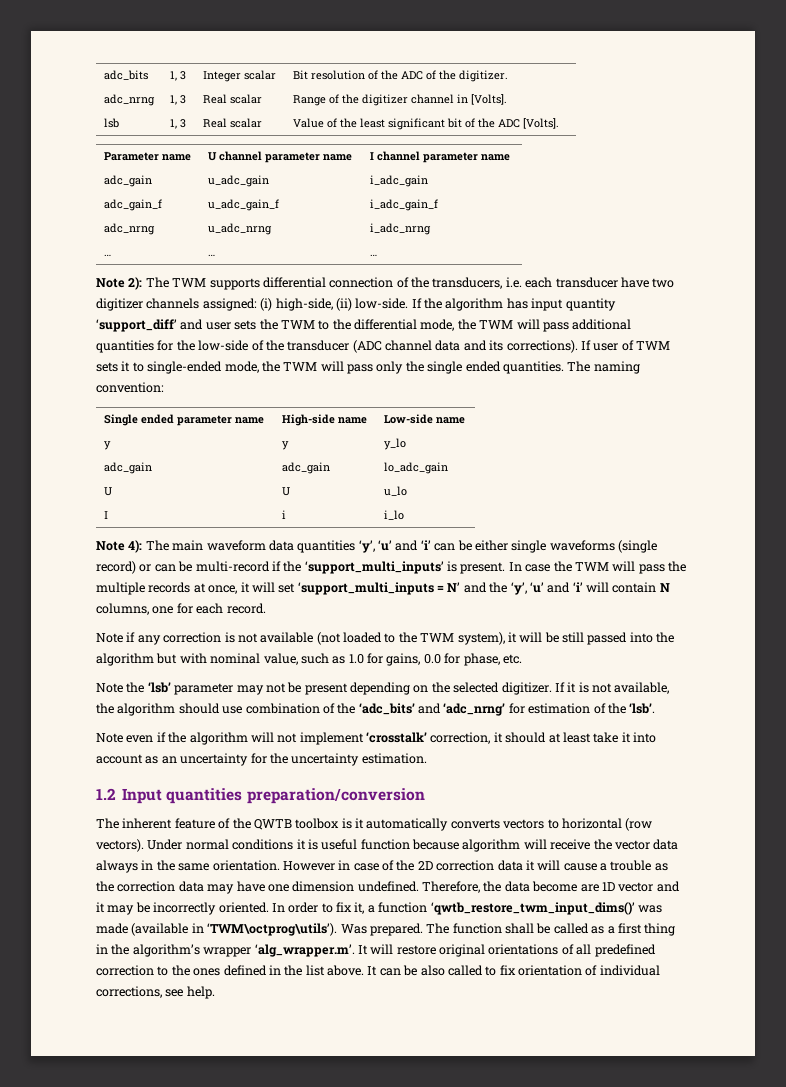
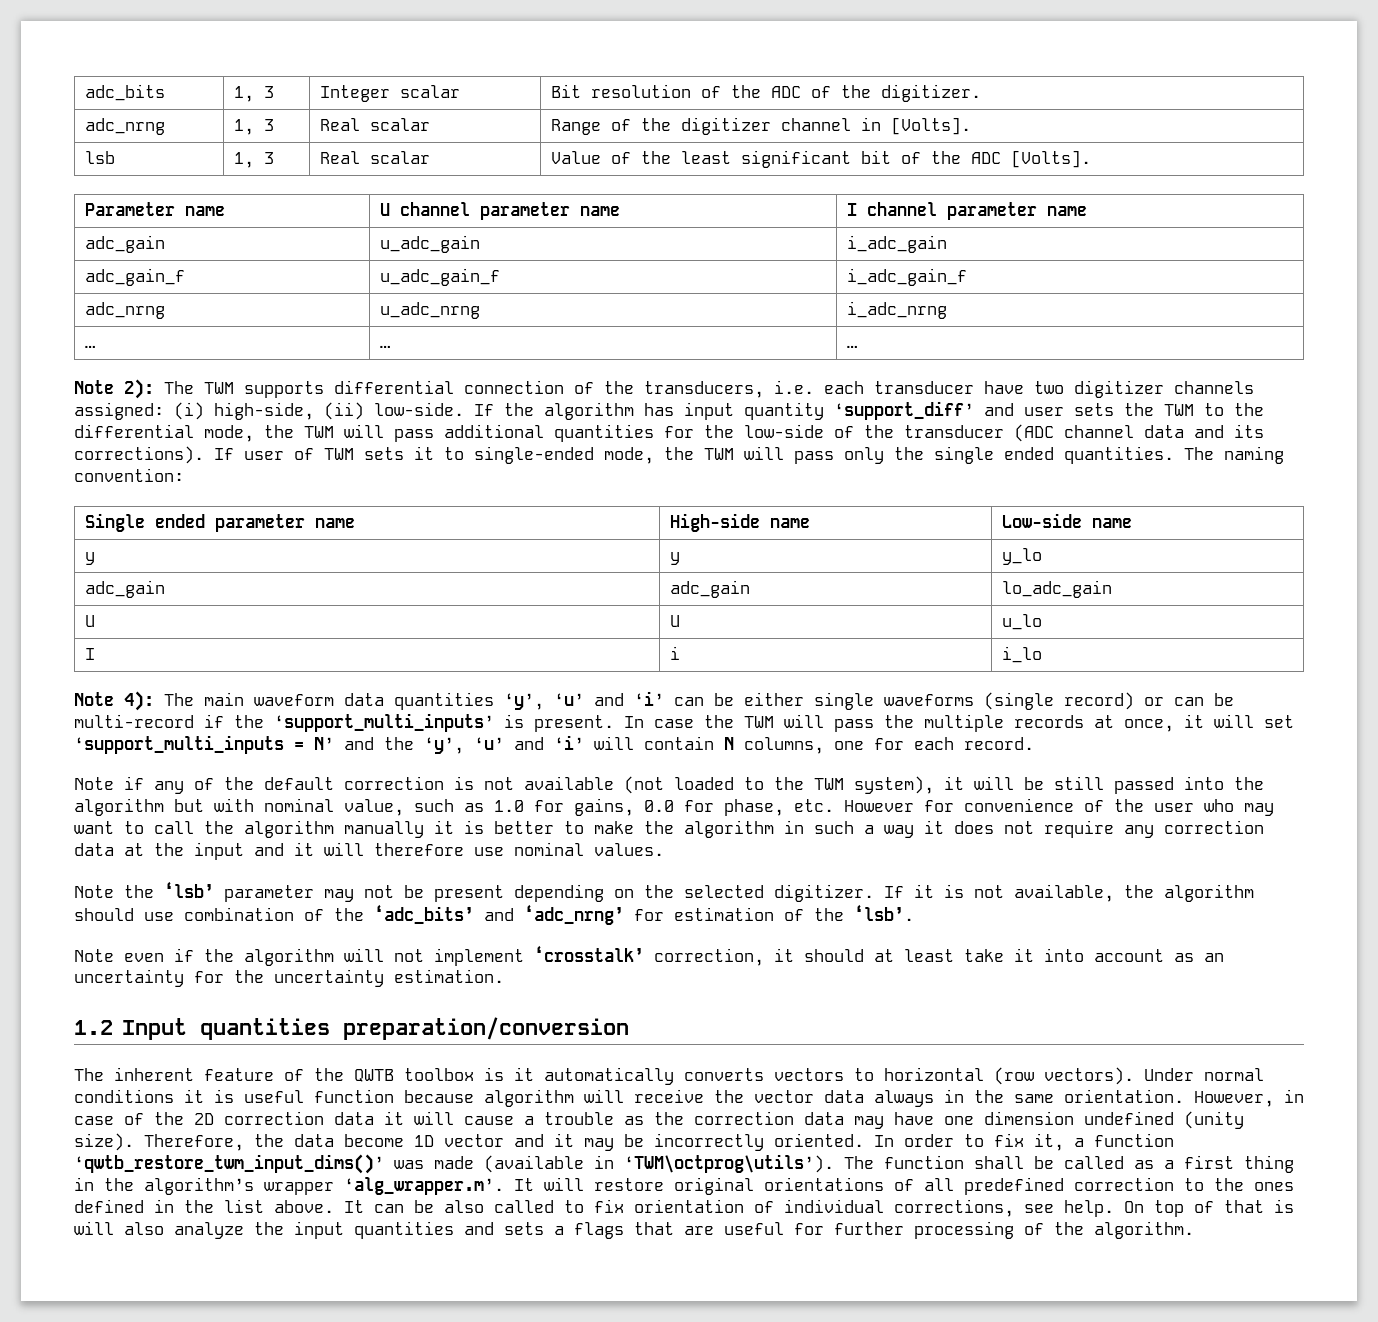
- Note if any correction is not available (not loaded to the TWM system), it will be still passed into the algorithm but with nominal value, such as 1.0 for gains, 0.0 for phase, etc.
+ Note if any of the default correction is not available (not loaded to the TWM system), it will be still passed into the algorithm but with nominal value, such as 1.0 for gains, 0.0 for phase, etc. However for convenience of the user who may want to call the algorithm manually it is better to make the algorithm in such a way it does not require any correction data at the input and it will therefore use nominal values.
- However in case of the 2D correction data it will cause a trouble as the correction data may have one dimension undefined.
+ However, in case of the 2D correction data it will cause a trouble as the correction data may have one dimension undefined (unity size).
- Therefore, the data become are 1D vector and it may be incorrectly oriented.
+ Therefore, the data become 1D vector and it may be incorrectly oriented.
- Was prepared.
+ On top of that is will also analyze the input quantities and sets a flags that are useful for further processing of the algorithm.

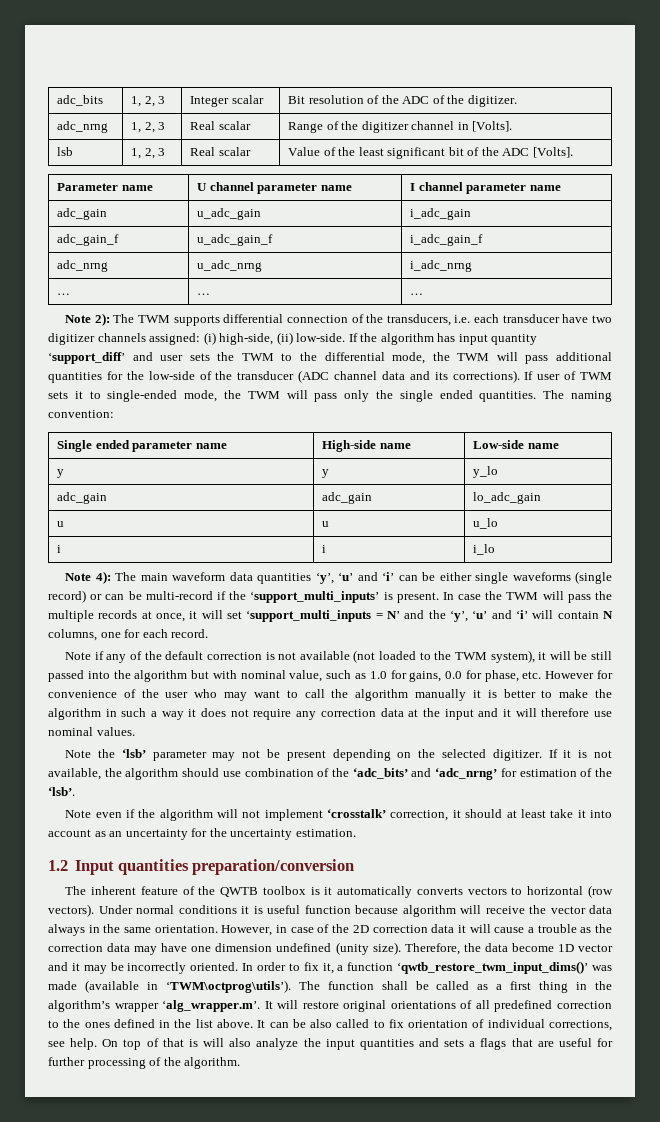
- adc_bits | 1, 3 | Integer scalar | Bit resolution of the ADC of the digitizer.
+ adc_bits | 1, 2, 3 | Integer scalar | Bit resolution of the ADC of the digitizer.
- adc_nrng | 1, 3 | Real scalar | Range of the digitizer channel in [Volts].
+ adc_nrng | 1, 2, 3 | Real scalar | Range of the digitizer channel in [Volts].
- lsb | 1, 3 | Real scalar | Value of the least significant bit of the ADC [Volts].
+ lsb | 1, 2, 3 | Real scalar | Value of the least significant bit of the ADC [Volts].
- U | U | u_lo
+ u | u | u_lo
- I | i | i_lo
+ i | i | i_lo

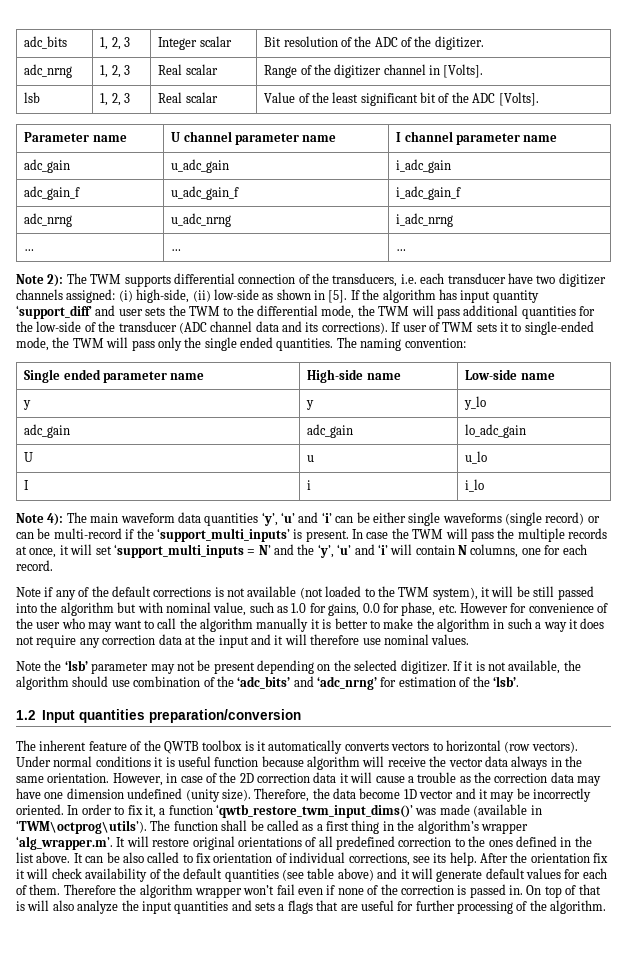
- Note 2): The TWM supports differential connection of the transducers, i.e. each transducer have two digitizer channels assigned: (i) high-side, (ii) low-side.
+ Note 2): The TWM supports differential connection of the transducers, i.e. each transducer have two digitizer channels assigned: (i) high-side, (ii) low-side as shown in [5].
- u | u | u_lo
+ U | u | u_lo
- i | i | i_lo
+ I | i | i_lo
- Note if any of the default correction is not available (not loaded to the TWM system), it will be still passed into the algorithm but with nominal value, such as 1.0 for gains, 0.0 for phase, etc. However for convenience of the user who may want to call the algorithm manually it is better to make the algorithm in such a way it does not require any correction data at the input and it will therefore use nominal values.
+ Note if any of the default corrections is not available (not loaded to the TWM system), it will be still passed into the algorithm but with nominal value, such as 1.0 for gains, 0.0 for phase, etc. However for convenience of the user who may want to call the algorithm manually it is better to make the algorithm in such a way it does not require any correction data at the input and it will therefore use nominal values.
- Note even if the algorithm will not implement ‘crosstalk’ correction, it should at least take it into account as an uncertainty for the uncertainty estimation.
- It can be also called to fix orientation of individual corrections, see help.
+ It can be also called to fix orientation of individual corrections, see its help. After the orientation fix it will check availability of the default quantities (see table above) and it will generate default values for each of them. Therefore the algorithm wrapper won’t fail even if none of the correction is passed in.

